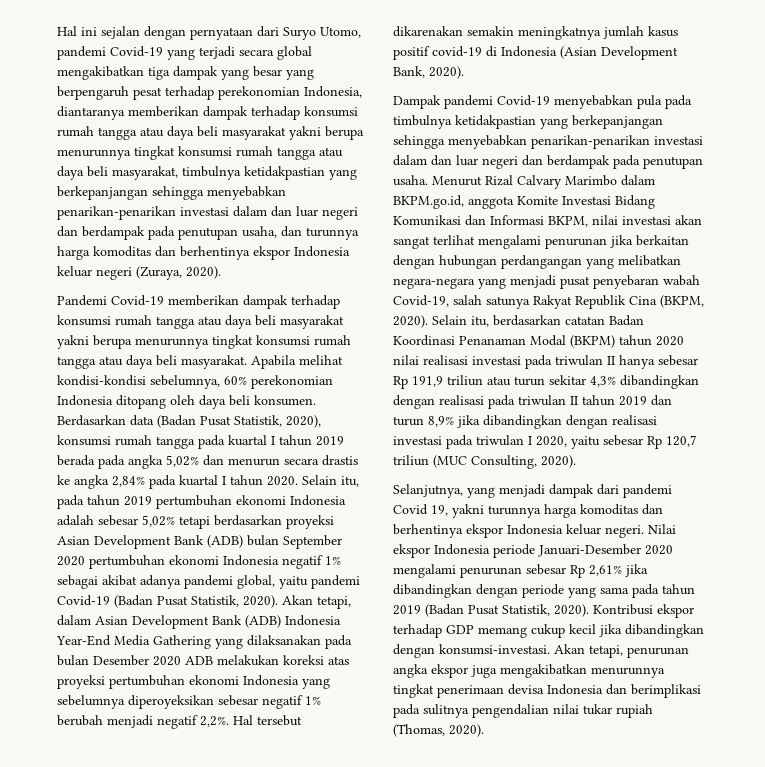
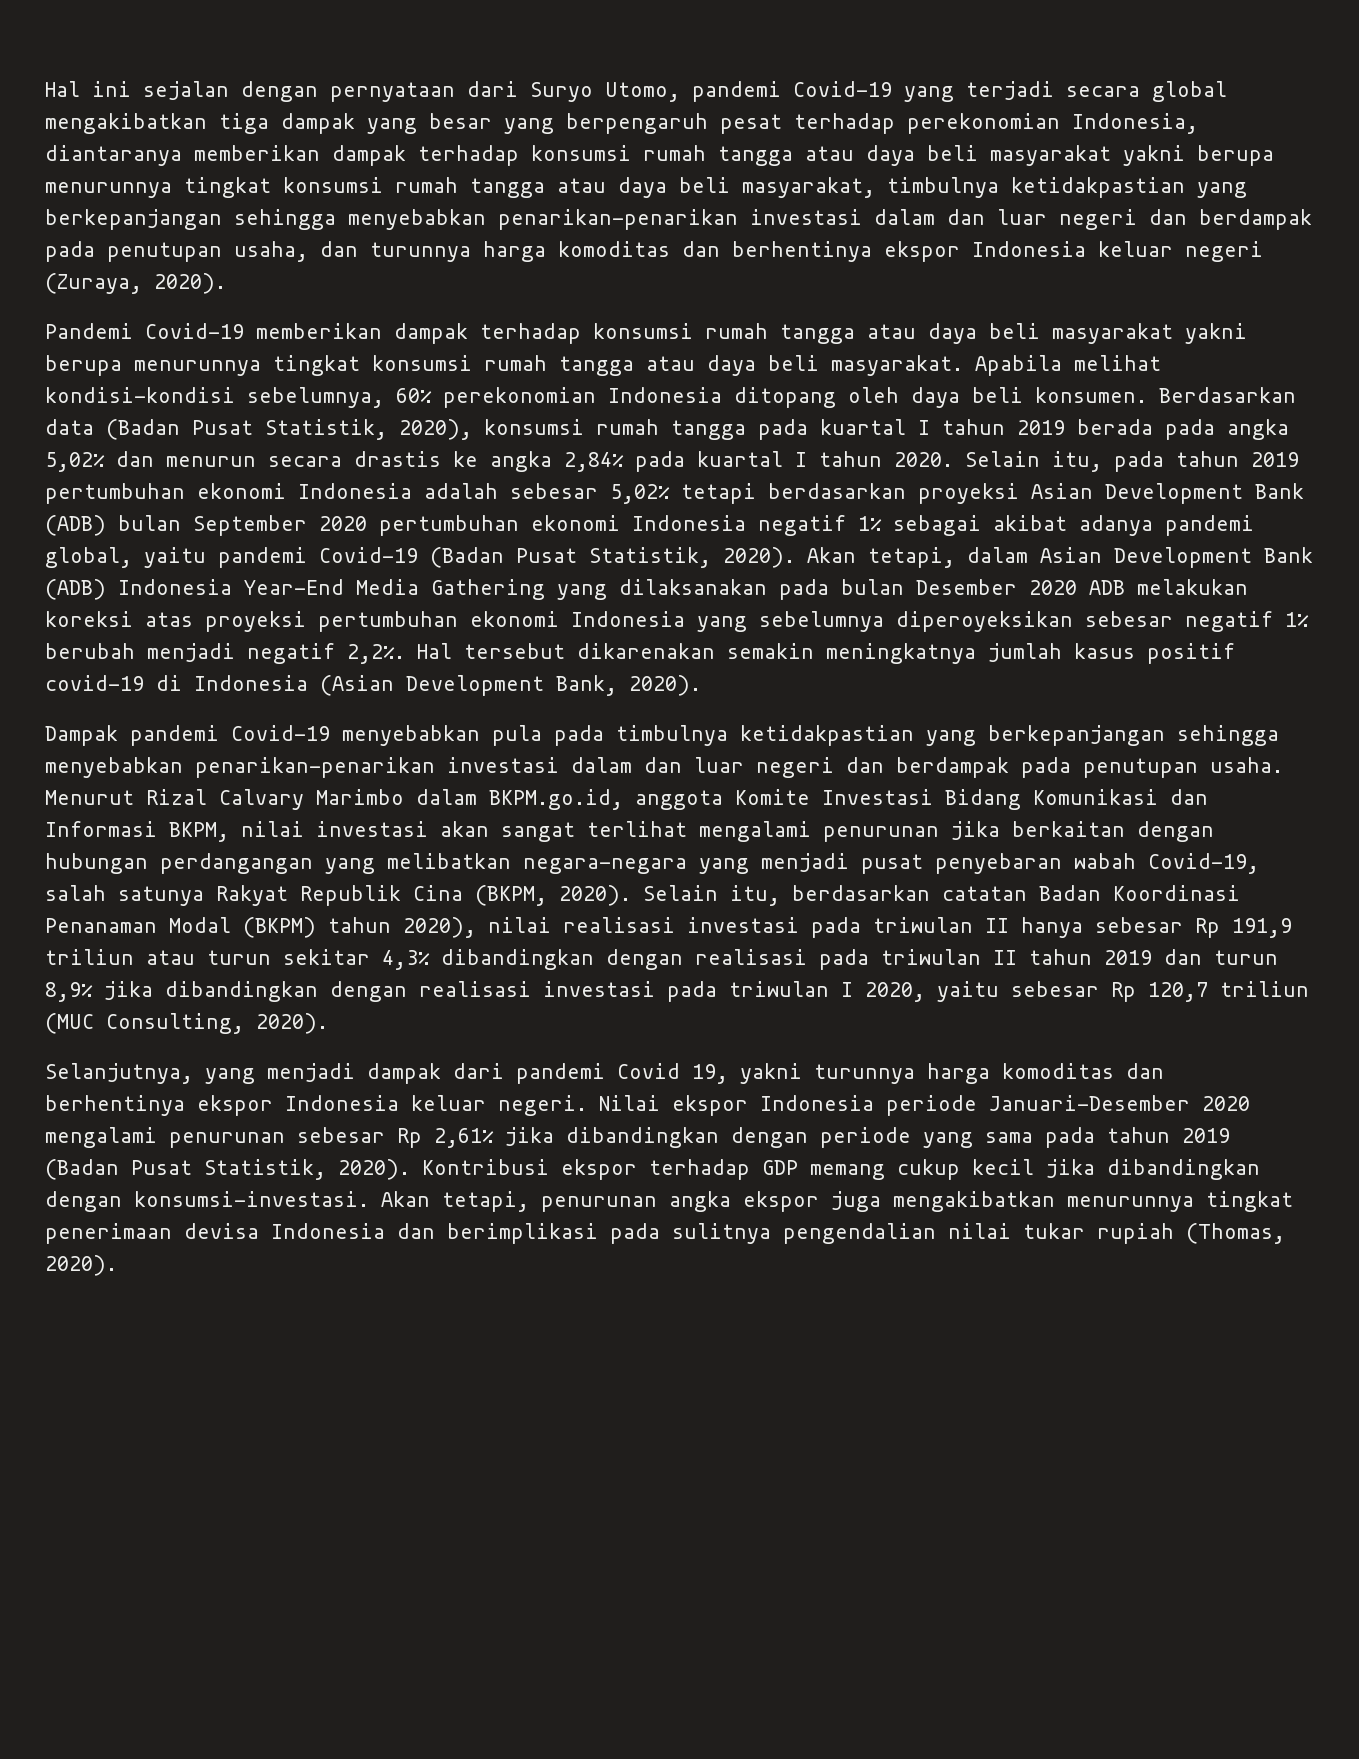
- Selain itu, berdasarkan catatan Badan Koordinasi Penanaman Modal (BKPM) tahun 2020 nilai realisasi investasi pada triwulan II hanya sebesar Rp 191,9 triliun atau turun sekitar 4,3% dibandingkan dengan realisasi pada triwulan II tahun 2019 dan turun 8,9% jika dibandingkan dengan realisasi investasi pada triwulan I 2020, yaitu sebesar Rp 120,7 triliun (MUC Consulting, 2020).
+ Selain itu, berdasarkan catatan Badan Koordinasi Penanaman Modal (BKPM) tahun 2020), nilai realisasi investasi pada triwulan II hanya sebesar Rp 191,9 triliun atau turun sekitar 4,3% dibandingkan dengan realisasi pada triwulan II tahun 2019 dan turun 8,9% jika dibandingkan dengan realisasi investasi pada triwulan I 2020, yaitu sebesar Rp 120,7 triliun (MUC Consulting, 2020).

